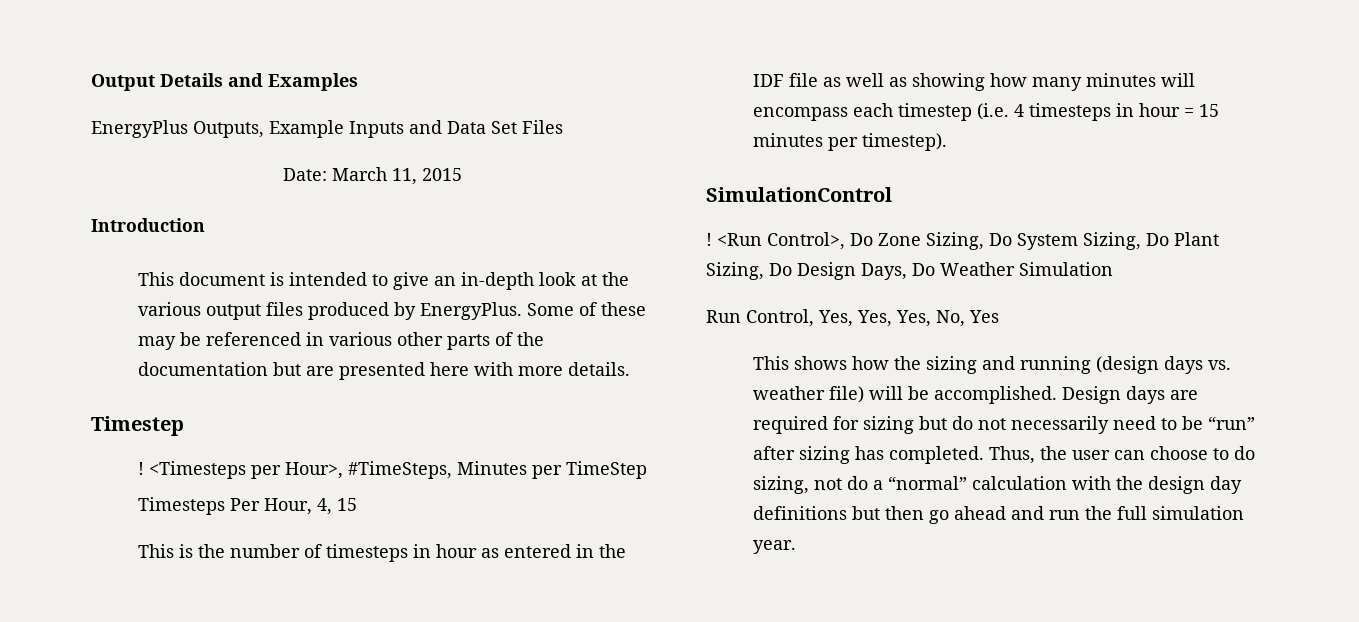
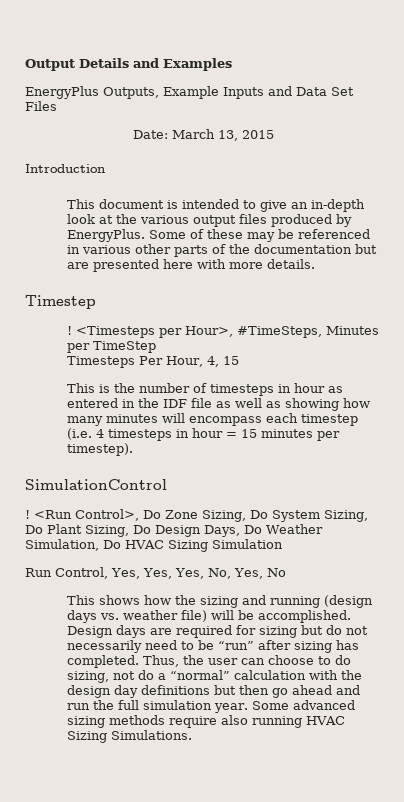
- Date: March 11, 2015
+ Date: March 13, 2015
- <Run Control>, Do Zone Sizing, Do System Sizing, Do Plant Sizing, Do Design Days, Do Weather Simulation
+ <Run Control>, Do Zone Sizing, Do System Sizing, Do Plant Sizing, Do Design Days, Do Weather Simulation, Do HVAC Sizing Simulation
- Run Control, Yes, Yes, Yes, No, Yes
+ Run Control, Yes, Yes, Yes, No, Yes, No
+ Some advanced sizing methods require also running HVAC Sizing Simulations.

